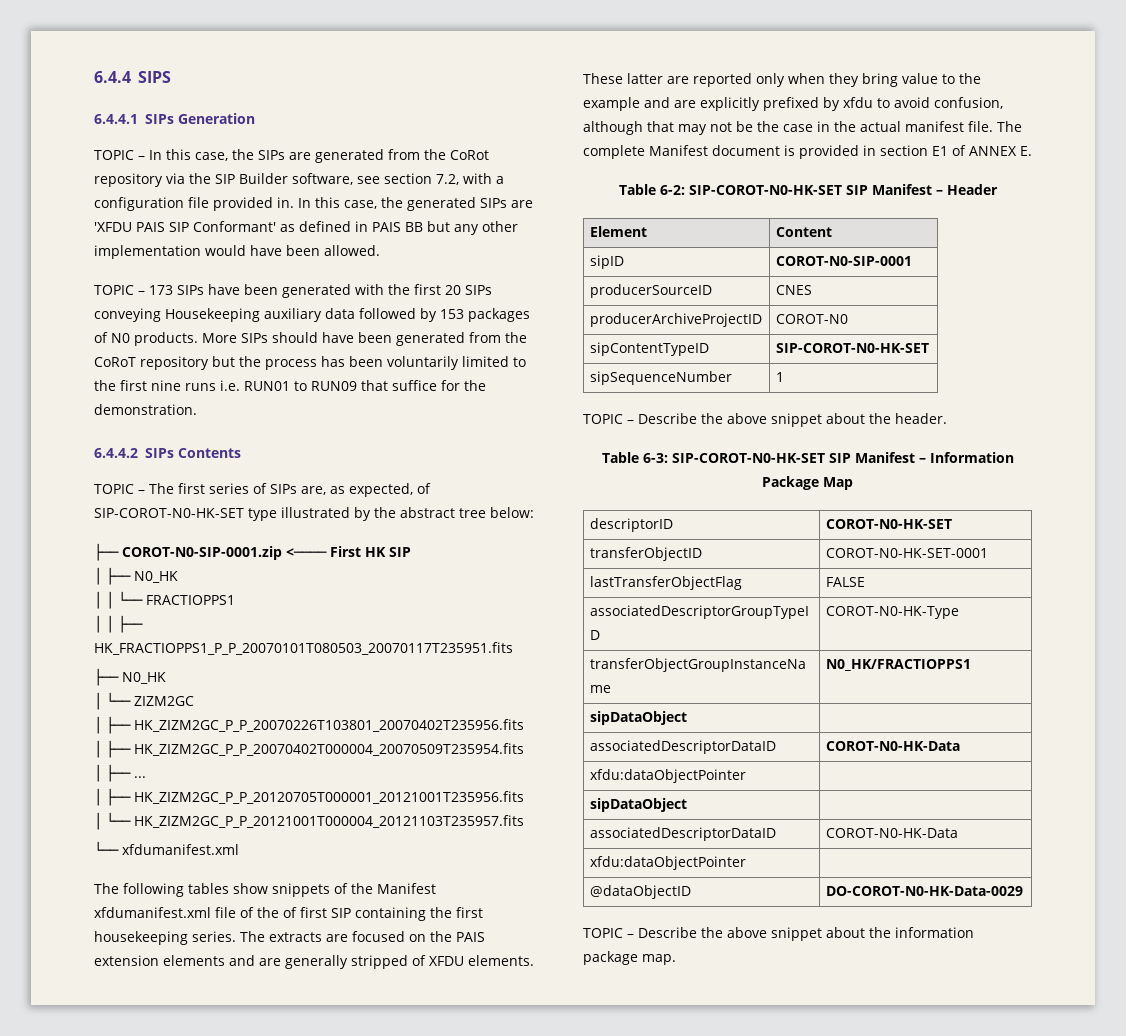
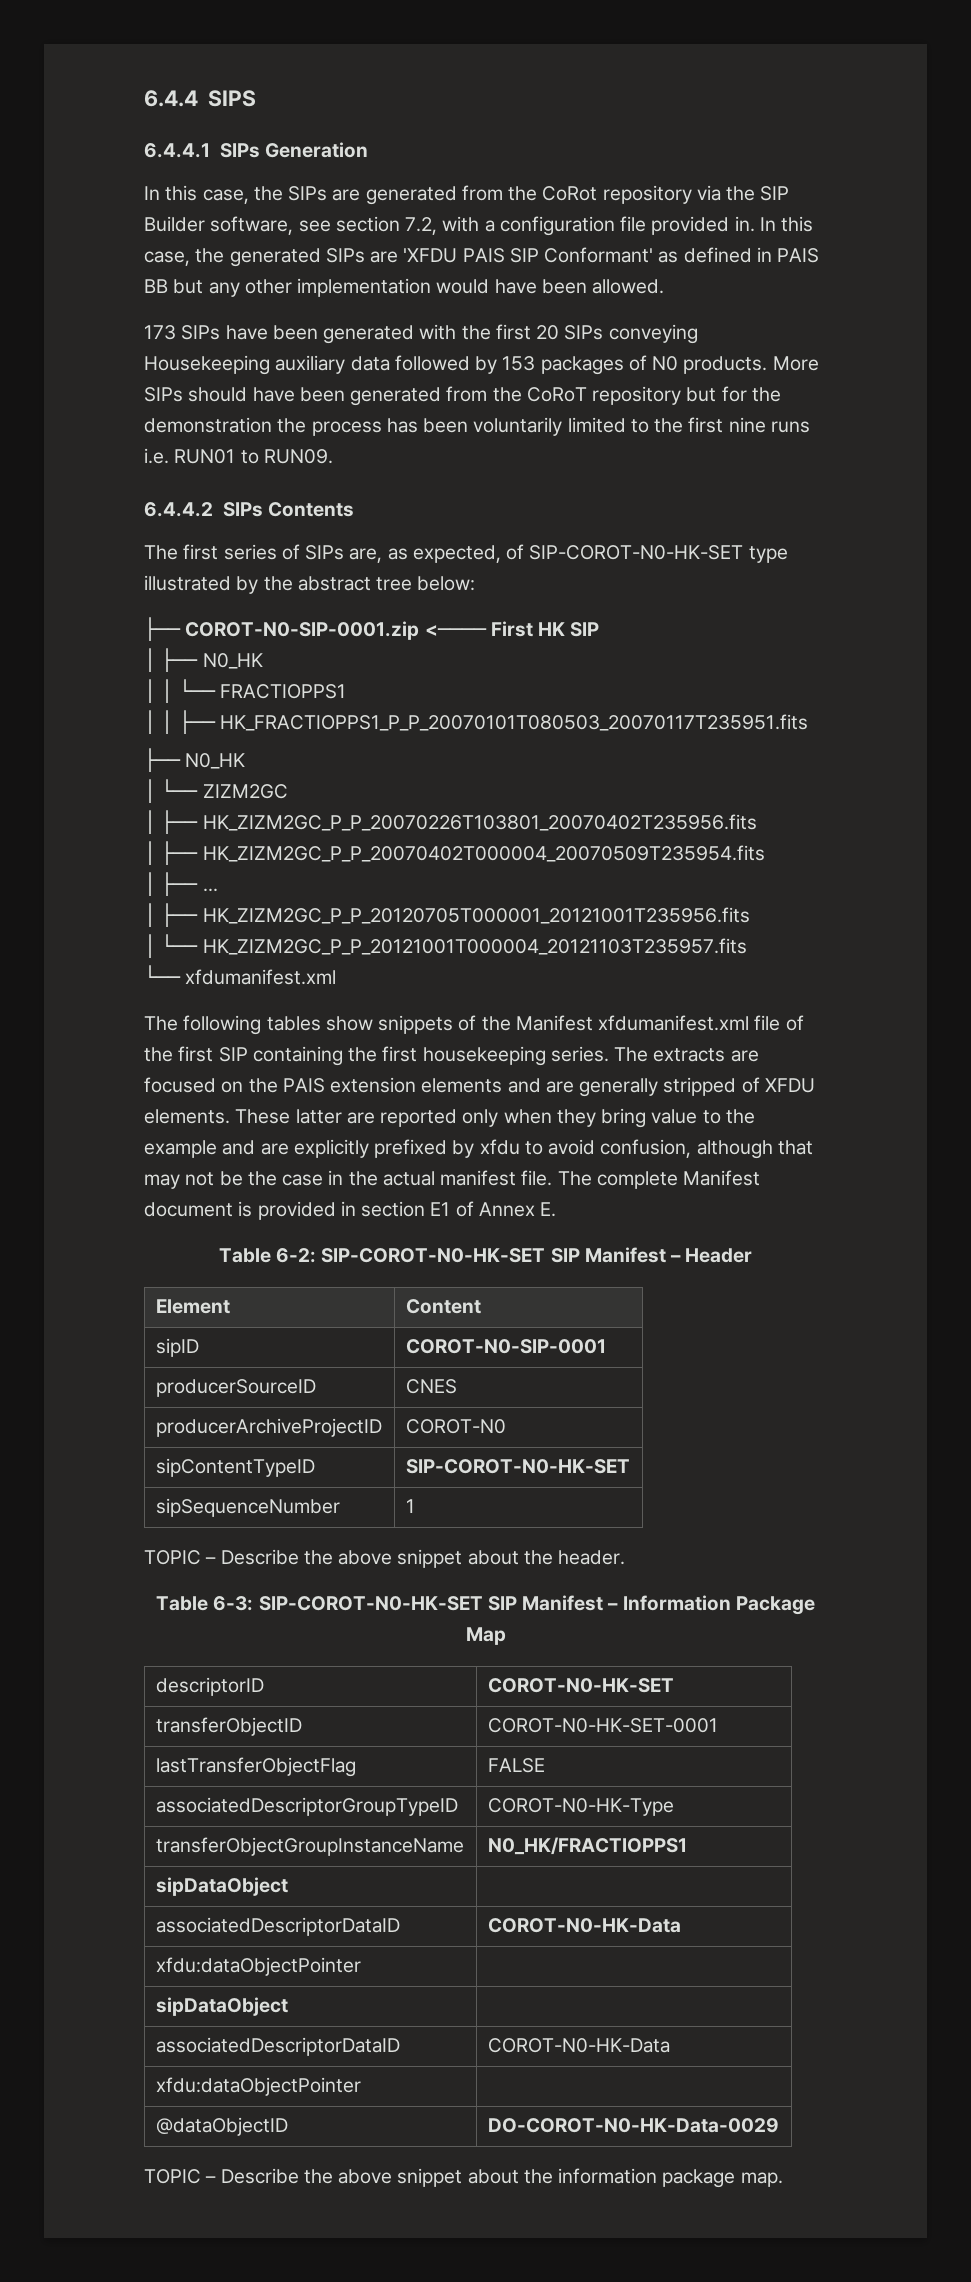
- TOPIC – In this case, the SIPs are generated from the CoRot repository via the SIP Builder software, see section 7.2, with a configuration file provided in.
+ In this case, the SIPs are generated from the CoRot repository via the SIP Builder software, see section 7.2, with a configuration file provided in.
- TOPIC – 173 SIPs have been generated with the first 20 SIPs conveying Housekeeping auxiliary data followed by 153 packages of N0 products.
+ 173 SIPs have been generated with the first 20 SIPs conveying Housekeeping auxiliary data followed by 153 packages of N0 products.
- More SIPs should have been generated from the CoRoT repository but the process has been voluntarily limited to the first nine runs i.e. RUN01 to RUN09 that suffice for the demonstration.
+ More SIPs should have been generated from the CoRoT repository but for the demonstration the process has been voluntarily limited to the first nine runs i.e. RUN01 to RUN09.
- TOPIC – The first series of SIPs are, as expected, of SIP-COROT-N0-HK-SET type illustrated by the abstract tree below:
+ The first series of SIPs are, as expected, of SIP-COROT-N0-HK-SET type illustrated by the abstract tree below:
- The following tables show snippets of the Manifest xfdumanifest.xml file of the of first SIP containing the first housekeeping series.
+ The following tables show snippets of the Manifest xfdumanifest.xml file of the first SIP containing the first housekeeping series.
- The complete Manifest document is provided in section E1 of ANNEX E.
+ The complete Manifest document is provided in section E1 of Annex E.

